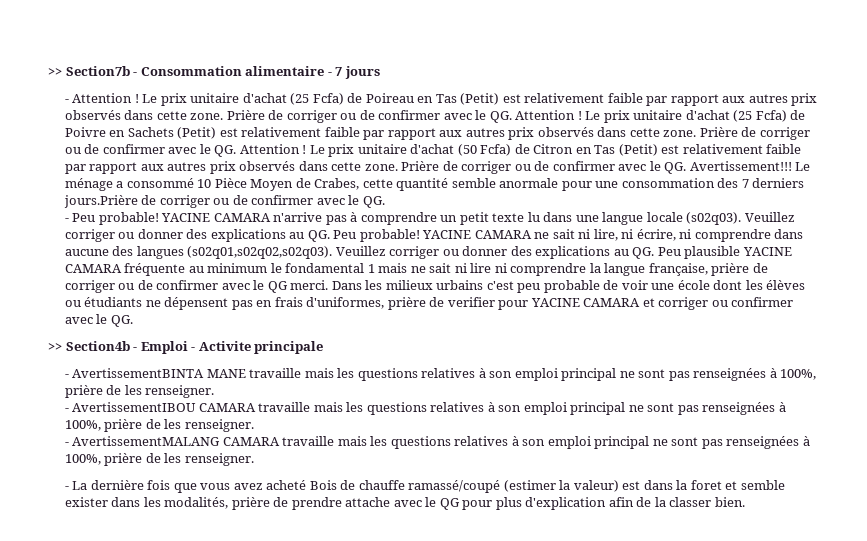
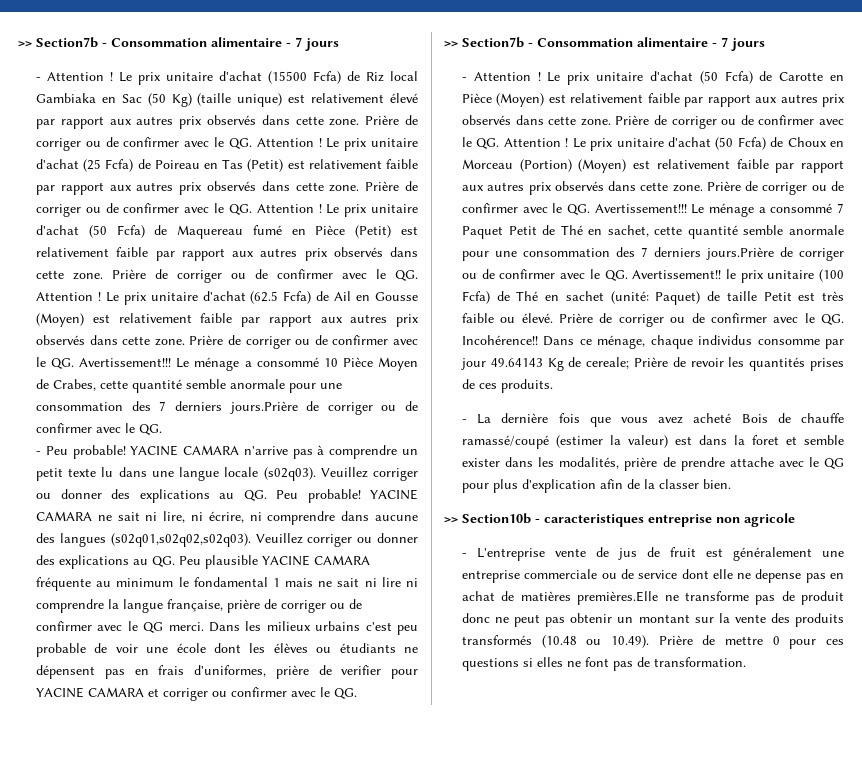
- Le prix unitaire d'achat (25 Fcfa) de Poireau en Tas (Petit) est relativement faible par rapport aux autres prix observés dans cette zone.
+ Le prix unitaire d'achat (15500 Fcfa) de Riz local Gambiaka en Sac (50 Kg) (taille unique) est relativement élevé par rapport aux autres prix observés dans cette zone. Prière de corriger ou de confirmer avec le QG. Attention ! Le prix unitaire d'achat (25 Fcfa) de Poireau en Tas (Petit) est relativement faible par rapport aux autres prix observés dans cette zone.
- Le prix unitaire d'achat (25 Fcfa) de Poivre en Sachets (Petit) est relativement faible par rapport aux autres prix observés dans cette zone.
+ Le prix unitaire d'achat (50 Fcfa) de Maquereau fumé en Pièce (Petit) est relativement faible par rapport aux autres prix observés dans cette zone.
- Le prix unitaire d'achat (50 Fcfa) de Citron en Tas (Petit) est relativement faible par rapport aux autres prix observés dans cette zone.
+ Le prix unitaire d'achat (62.5 Fcfa) de Ail en Gousse (Moyen) est relativement faible par rapport aux autres prix observés dans cette zone.
  Dans les milieux urbains c'est peu probable de voir une école dont les élèves ou étudiants ne dépensent pas en frais d'uniformes, prière de verifier pour YACINE CAMARA et corriger ou confirmer avec le QG.
- >> Section4b - Emploi - Activite principale
- - AvertissementBINTA MANE travaille mais les questions relatives à son emploi principal ne sont pas renseignées à 100%, prière de les renseigner.
- - AvertissementIBOU CAMARA travaille mais les questions relatives à son emploi principal ne sont pas renseignées à 100%, prière de les renseigner.
- - AvertissementMALANG CAMARA travaille mais les questions relatives à son emploi principal ne sont pas renseignées à 100%, prière de les renseigner.
+ >> Section7b - Consommation alimentaire - 7 jours
+ - Attention ! Le prix unitaire d'achat (50 Fcfa) de Carotte en Pièce (Moyen) est relativement faible par rapport aux autres prix observés dans cette zone. Prière de corriger ou de confirmer avec le QG. Attention ! Le prix unitaire d'achat (50 Fcfa) de Choux en Morceau (Portion) (Moyen) est relativement faible par rapport aux autres prix observés dans cette zone. Prière de corriger ou de confirmer avec le QG. Avertissement!!! Le ménage a consommé 7 Paquet Petit de Thé en sachet, cette quantité semble anormale pour une consommation des 7 derniers jours.Prière de corriger ou de confirmer avec le QG. Avertissement!! le prix unitaire (100 Fcfa) de Thé en sachet (unité: Paquet) de taille Petit est très faible ou élevé. Prière de corriger ou de confirmer avec le QG. Incohérence!! Dans ce ménage, chaque individus consomme par jour 49.64143 Kg de cereale; Prière de revoir les quantités prises de ces produits.
+ >> Section10b - caracteristiques entreprise non agricole
+ - L'entreprise vente de jus de fruit est généralement une entreprise commerciale ou de service dont elle ne depense pas en achat de matières premières.Elle ne transforme pas de produit donc ne peut pas obtenir un montant sur la vente des produits transformés (10.48 ou 10.49). Prière de mettre 0 pour ces questions si elles ne font pas de transformation.

